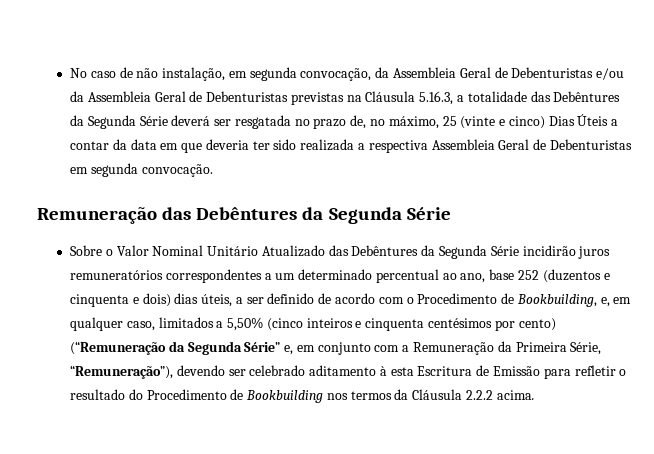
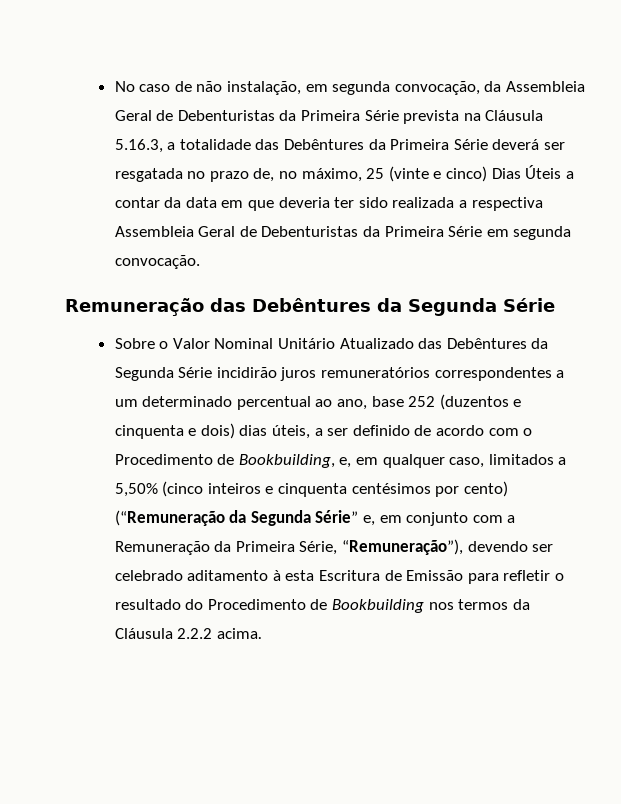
- No caso de não instalação, em segunda convocação, da Assembleia Geral de Debenturistas e/ou da Assembleia Geral de Debenturistas previstas na Cláusula 5.16.3, a totalidade das Debêntures da Segunda Série deverá ser resgatada no prazo de, no máximo, 25 (vinte e cinco) Dias Úteis a contar da data em que deveria ter sido realizada a respectiva Assembleia Geral de Debenturistas em segunda convocação.
+ No caso de não instalação, em segunda convocação, da Assembleia Geral de Debenturistas da Primeira Série prevista na Cláusula 5.16.3, a totalidade das Debêntures da Primeira Série deverá ser resgatada no prazo de, no máximo, 25 (vinte e cinco) Dias Úteis a contar da data em que deveria ter sido realizada a respectiva Assembleia Geral de Debenturistas da Primeira Série em segunda convocação.

